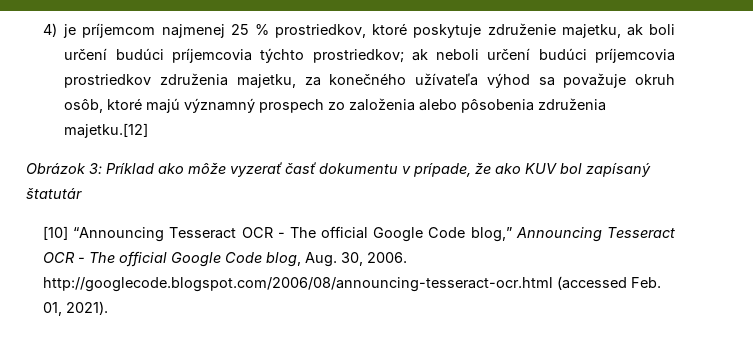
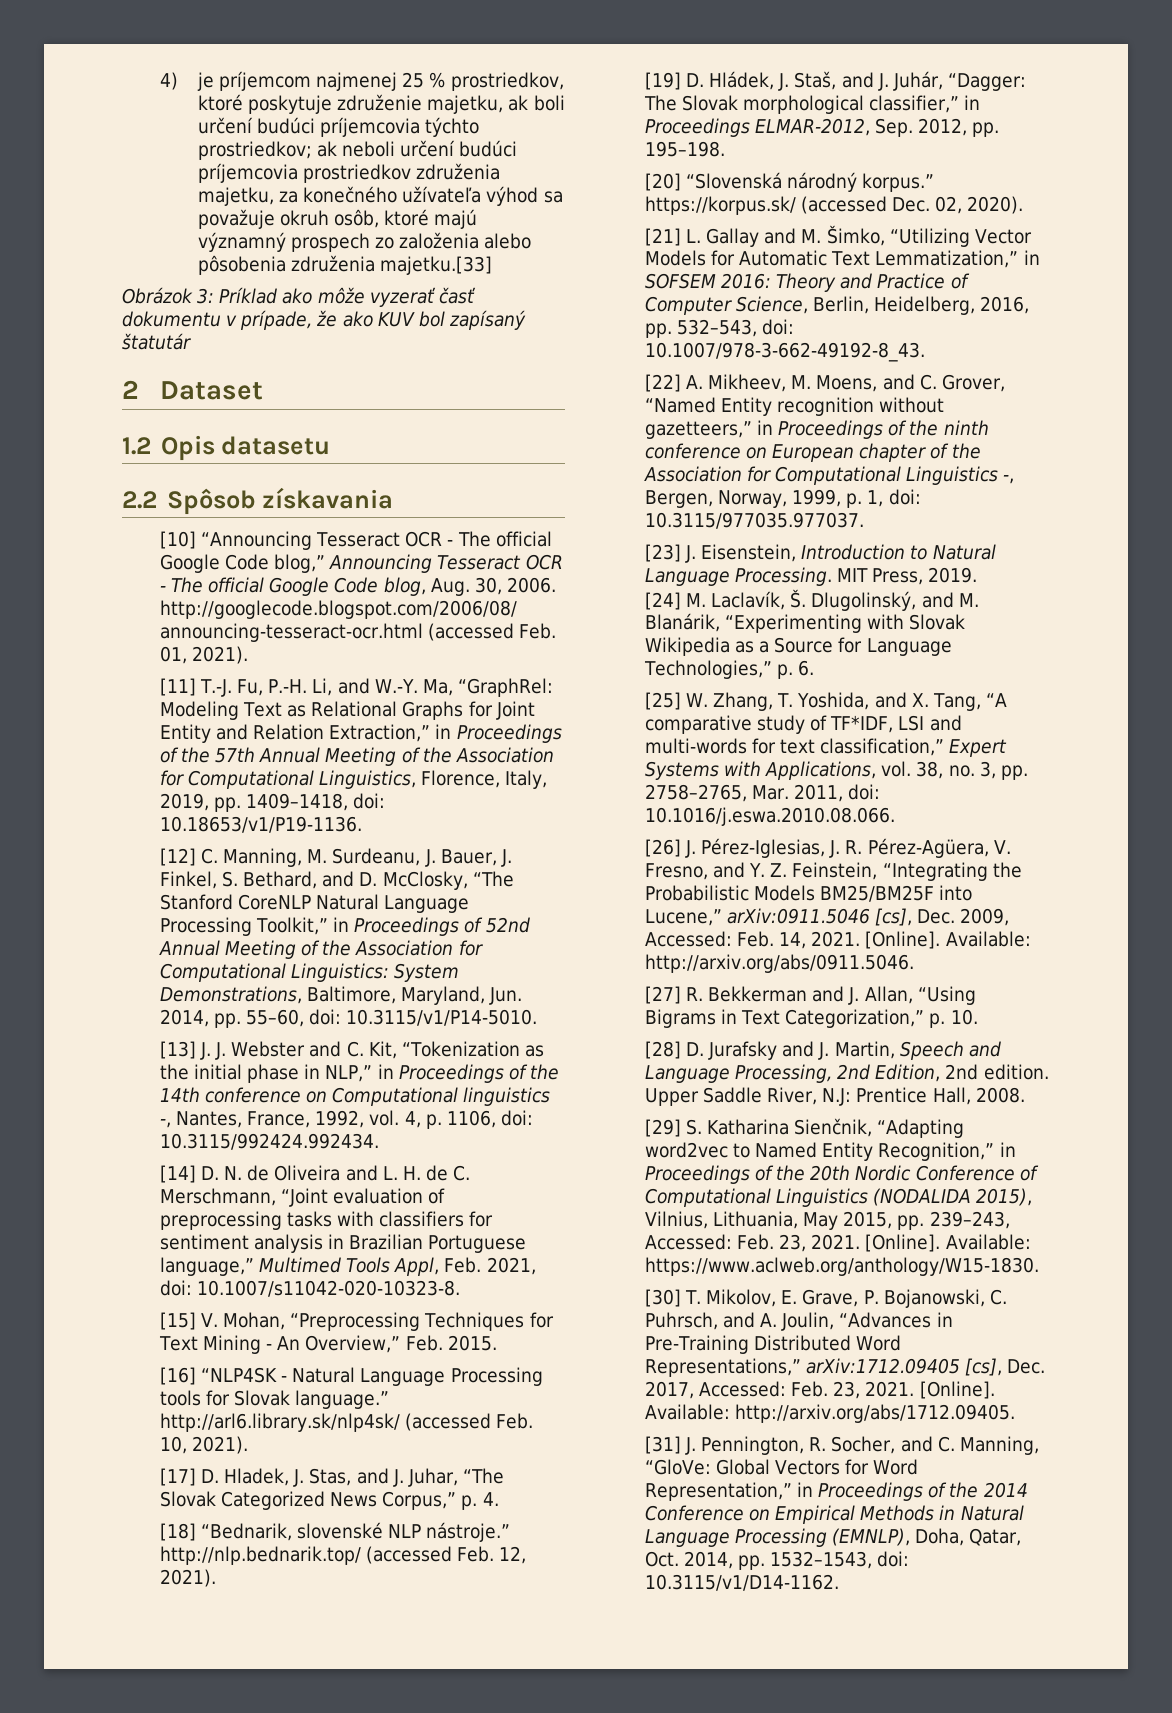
- 4) je príjemcom najmenej 25 % prostriedkov, ktoré poskytuje združenie majetku, ak boli určení budúci príjemcovia týchto prostriedkov; ak neboli určení budúci príjemcovia prostriedkov združenia majetku, za konečného užívateľa výhod sa považuje okruh osôb, ktoré majú významný prospech zo založenia alebo pôsobenia združenia majetku.[12]
+ 4) je príjemcom najmenej 25 % prostriedkov, ktoré poskytuje združenie majetku, ak boli určení budúci príjemcovia týchto prostriedkov; ak neboli určení budúci príjemcovia prostriedkov združenia majetku, za konečného užívateľa výhod sa považuje okruh osôb, ktoré majú významný prospech zo založenia alebo pôsobenia združenia majetku.[33]
+ 2 Dataset
+ 1.2 Opis datasetu
+ 2.2 Spôsob získavania
+ [11] T.-J. Fu, P.-H. Li, and W.-Y. Ma, “GraphRel: Modeling Text as Relational Graphs for Joint Entity and Relation Extraction,” in Proceedings of the 57th Annual Meeting of the Association for Computational Linguistics, Florence, Italy, 2019, pp. 1409–1418, doi: 10.18653/v1/P19-1136.
+ [12] C. Manning, M. Surdeanu, J. Bauer, J. Finkel, S. Bethard, and D. McClosky, “The Stanford CoreNLP Natural Language Processing Toolkit,” in Proceedings of 52nd Annual Meeting of the Association for Computational Linguistics: System Demonstrations, Baltimore, Maryland, Jun. 2014, pp. 55–60, doi: 10.3115/v1/P14-5010.
+ [13] J. J. Webster and C. Kit, “Tokenization as the initial phase in NLP,” in Proceedings of the 14th conference on Computational linguistics -, Nantes, France, 1992, vol. 4, p. 1106, doi: 10.3115/992424.992434.
+ [14] D. N. de Oliveira and L. H. de C. Merschmann, “Joint evaluation of preprocessing tasks with classifiers for sentiment analysis in Brazilian Portuguese language,” Multimed Tools Appl, Feb. 2021, doi: 10.1007/s11042-020-10323-8.
+ [15] V. Mohan, “Preprocessing Techniques for Text Mining - An Overview,” Feb. 2015.
+ [16] “NLP4SK - Natural Language Processing tools for Slovak language.” http://arl6.library.sk/nlp4sk/ (accessed Feb. 10, 2021).
+ [17] D. Hladek, J. Stas, and J. Juhar, “The Slovak Categorized News Corpus,” p. 4.
+ [18] “Bednarik, slovenské NLP nástroje.” http://nlp.bednarik.top/ (accessed Feb. 12, 2021).
+ [19] D. Hládek, J. Staš, and J. Juhár, “Dagger: The Slovak morphological classifier,” in Proceedings ELMAR-2012, Sep. 2012, pp. 195–198.
+ [20] “Slovenská národný korpus.” https://korpus.sk/ (accessed Dec. 02, 2020).
+ [21] L. Gallay and M. Šimko, “Utilizing Vector Models for Automatic Text Lemmatization,” in SOFSEM 2016: Theory and Practice of Computer Science, Berlin, Heidelberg, 2016, pp. 532–543, doi: 10.1007/978-3-662-49192-8_43.
+ [22] A. Mikheev, M. Moens, and C. Grover, “Named Entity recognition without gazetteers,” in Proceedings of the ninth conference on European chapter of the Association for Computational Linguistics -, Bergen, Norway, 1999, p. 1, doi: 10.3115/977035.977037.
+ [23] J. Eisenstein, Introduction to Natural Language Processing. MIT Press, 2019.
+ [24] M. Laclavík, Š. Dlugolinský, and M. Blanárik, “Experimenting with Slovak Wikipedia as a Source for Language Technologies,” p. 6.
+ [25] W. Zhang, T. Yoshida, and X. Tang, “A comparative study of TF*IDF, LSI and multi-words for text classification,” Expert Systems with Applications, vol. 38, no. 3, pp. 2758–2765, Mar. 2011, doi: 10.1016/j.eswa.2010.08.066.
+ [26] J. Pérez-Iglesias, J. R. Pérez-Agüera, V. Fresno, and Y. Z. Feinstein, “Integrating the Probabilistic Models BM25/BM25F into Lucene,” arXiv:0911.5046 [cs], Dec. 2009, Accessed: Feb. 14, 2021. [Online]. Available: http://arxiv.org/abs/0911.5046.
+ [27] R. Bekkerman and J. Allan, “Using Bigrams in Text Categorization,” p. 10.
+ [28] D. Jurafsky and J. Martin, Speech and Language Processing, 2nd Edition, 2nd edition. Upper Saddle River, N.J: Prentice Hall, 2008.
+ [29] S. Katharina Sienčnik, “Adapting word2vec to Named Entity Recognition,” in Proceedings of the 20th Nordic Conference of Computational Linguistics (NODALIDA 2015), Vilnius, Lithuania, May 2015, pp. 239–243, Accessed: Feb. 23, 2021. [Online]. Available: https://www.aclweb.org/anthology/W15-1830.
+ [30] T. Mikolov, E. Grave, P. Bojanowski, C. Puhrsch, and A. Joulin, “Advances in Pre-Training Distributed Word Representations,” arXiv:1712.09405 [cs], Dec. 2017, Accessed: Feb. 23, 2021. [Online]. Available: http://arxiv.org/abs/1712.09405.
+ [31] J. Pennington, R. Socher, and C. Manning, “GloVe: Global Vectors for Word Representation,” in Proceedings of the 2014 Conference on Empirical Methods in Natural Language Processing (EMNLP), Doha, Qatar, Oct. 2014, pp. 1532–1543, doi: 10.3115/v1/D14-1162.

